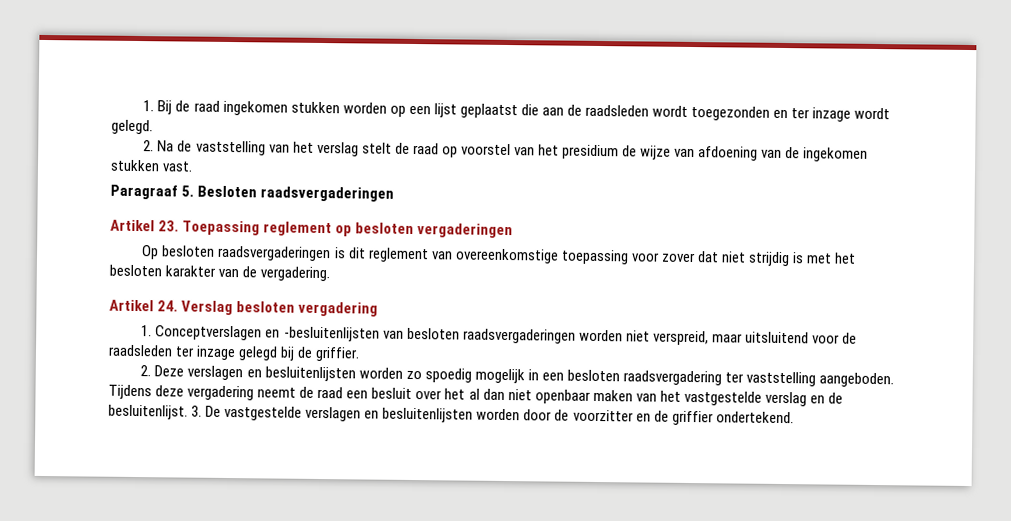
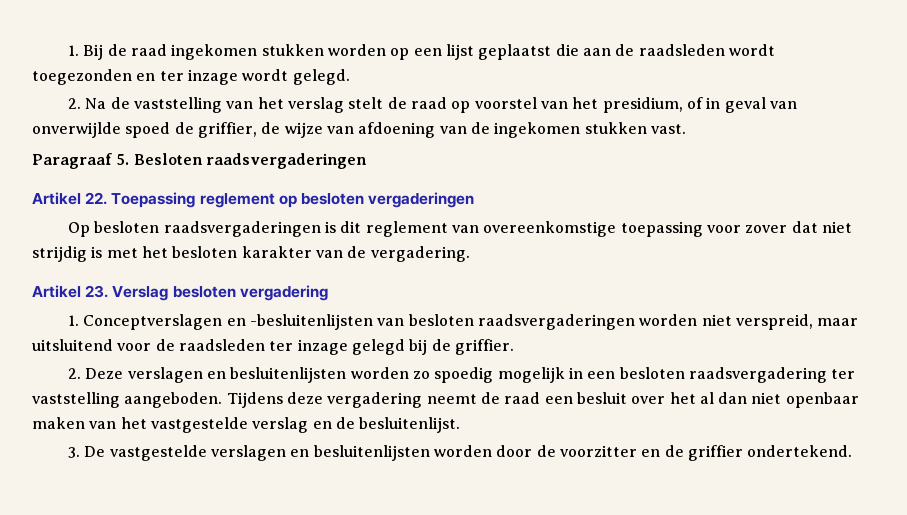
- 2. Na de vaststelling van het verslag stelt de raad op voorstel van het presidium de wijze van afdoening van de ingekomen stukken vast.
+ 2. Na de vaststelling van het verslag stelt de raad op voorstel van het presidium, of in geval van onverwijlde spoed de griffier, de wijze van afdoening van de ingekomen stukken vast.
- Artikel 23. Toepassing reglement op besloten vergaderingen
+ Artikel 22. Toepassing reglement op besloten vergaderingen
- Artikel 24. Verslag besloten vergadering
+ Artikel 23. Verslag besloten vergadering
- Tijdens deze vergadering neemt de raad een besluit over het al dan niet openbaar maken van het vastgestelde verslag en de besluitenlijst. 3. De vastgestelde verslagen en besluitenlijsten worden door de voorzitter en de griffier ondertekend.
+ Tijdens deze vergadering neemt de raad een besluit over het al dan niet openbaar maken van het vastgestelde verslag en de besluitenlijst.
+ 3. De vastgestelde verslagen en besluitenlijsten worden door de voorzitter en de griffier ondertekend.

